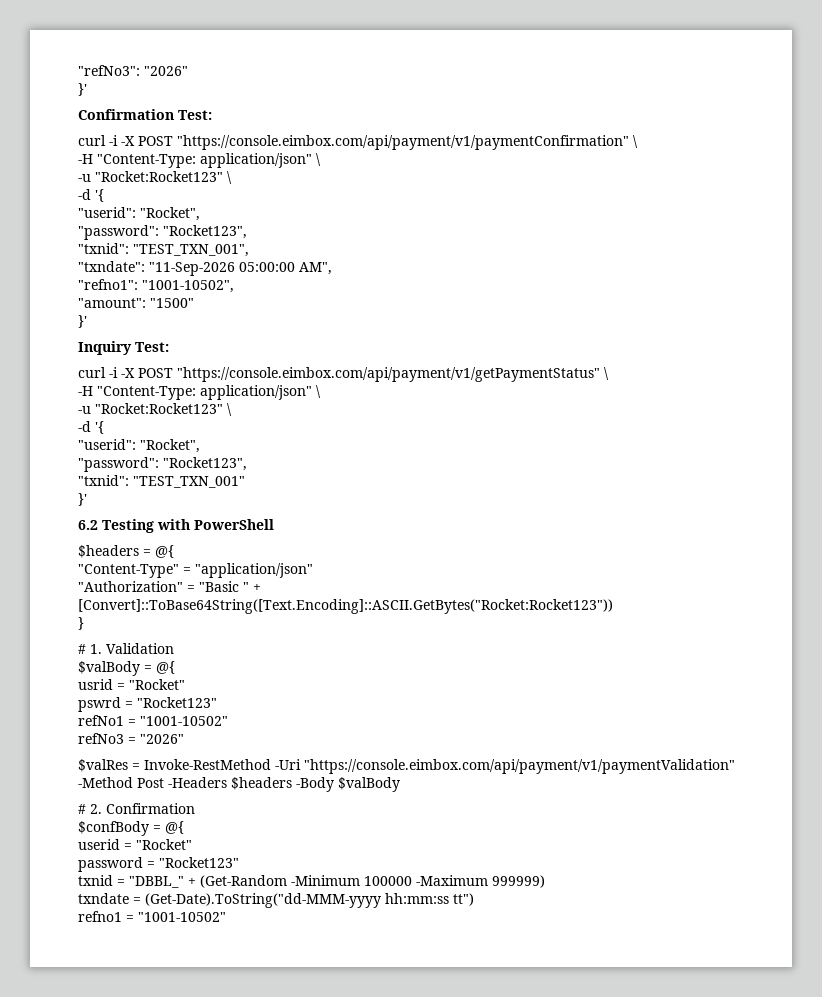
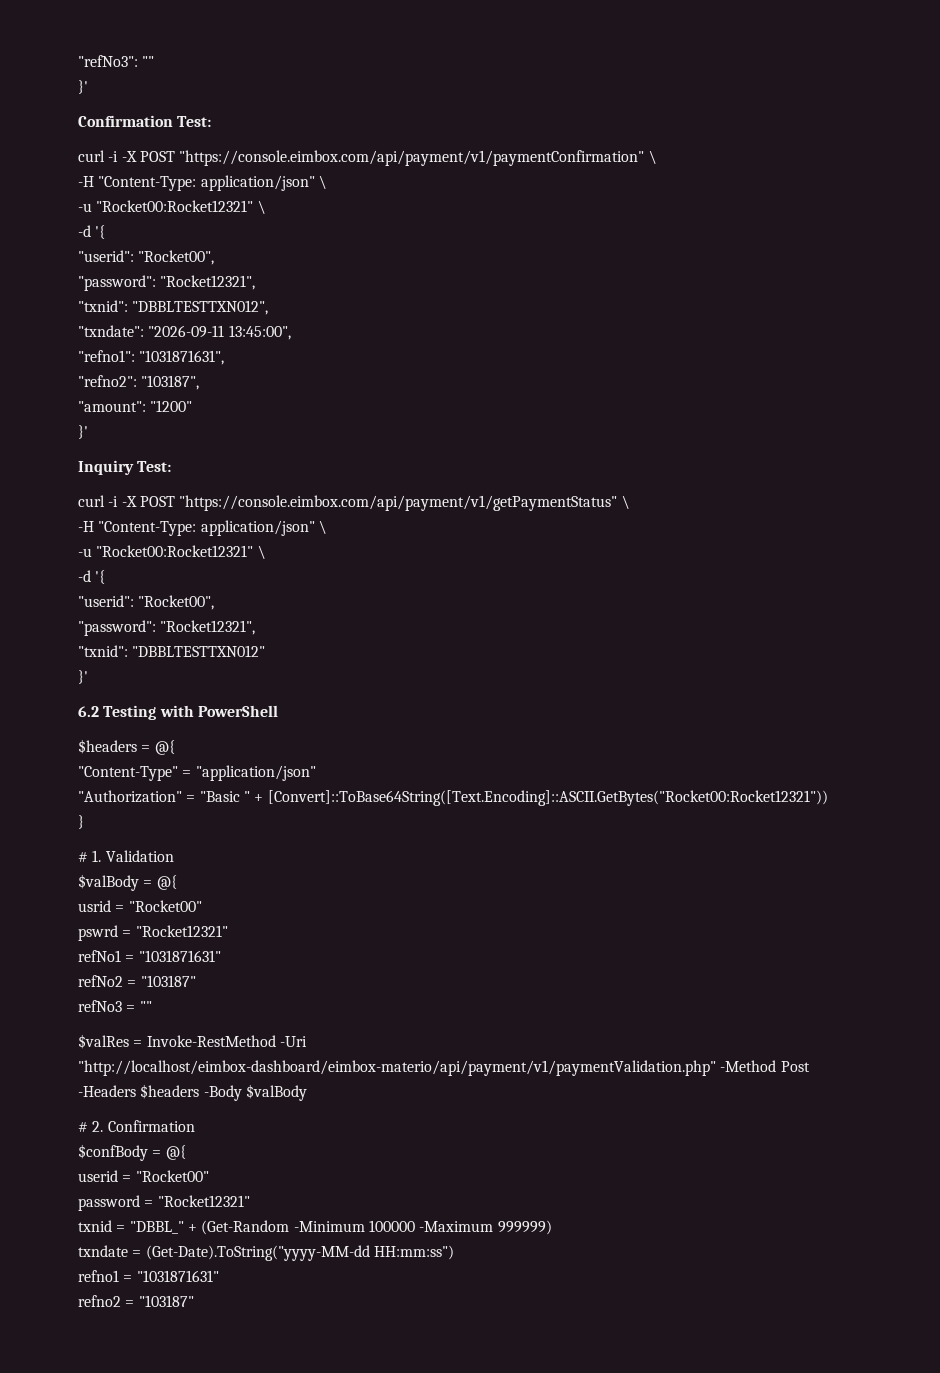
- "refNo3": "2026"
+ "refNo3": ""
  curl -i -X POST "https://console.eimbox.com/api/payment/v1/paymentConfirmation" \
  -H "Content-Type: application/json" \
- -u "Rocket:Rocket123" \
+ -u "Rocket00:Rocket12321" \
  -d '{
- "userid": "Rocket",
- "password": "Rocket123",
- "txnid": "TEST_TXN_001",
+ "userid": "Rocket00",
+ "password": "Rocket12321",
+ "txnid": "DBBLTESTTXN012",
- "txndate": "11-Sep-2026 05:00:00 AM",
- "refno1": "1001-10502",
+ "txndate": "2026-09-11 13:45:00",
+ "refno1": "1031871631",
+ "refno2": "103187",
- "amount": "1500"
+ "amount": "1200"
  curl -i -X POST "https://console.eimbox.com/api/payment/v1/getPaymentStatus" \
  -H "Content-Type: application/json" \
- -u "Rocket:Rocket123" \
+ -u "Rocket00:Rocket12321" \
  -d '{
- "userid": "Rocket",
- "password": "Rocket123",
- "txnid": "TEST_TXN_001"
+ "userid": "Rocket00",
+ "password": "Rocket12321",
+ "txnid": "DBBLTESTTXN012"
- "Authorization" = "Basic " + [Convert]::ToBase64String([Text.Encoding]::ASCII.GetBytes("Rocket:Rocket123"))
+ "Authorization" = "Basic " + [Convert]::ToBase64String([Text.Encoding]::ASCII.GetBytes("Rocket00:Rocket12321"))
- usrid = "Rocket"
+ usrid = "Rocket00"
- pswrd = "Rocket123"
+ pswrd = "Rocket12321"
- refNo1 = "1001-10502"
+ refNo1 = "1031871631"
+ refNo2 = "103187"
- refNo3 = "2026"
+ refNo3 = ""
- $valRes = Invoke-RestMethod -Uri "https://console.eimbox.com/api/payment/v1/paymentValidation" -Method Post -Headers $headers -Body $valBody
+ $valRes = Invoke-RestMethod -Uri "http://localhost/eimbox-dashboard/eimbox-materio/api/payment/v1/paymentValidation.php" -Method Post -Headers $headers -Body $valBody
- userid = "Rocket"
+ userid = "Rocket00"
- password = "Rocket123"
+ password = "Rocket12321"
- txndate = (Get-Date).ToString("dd-MMM-yyyy hh:mm:ss tt")
+ txndate = (Get-Date).ToString("yyyy-MM-dd HH:mm:ss")
- refno1 = "1001-10502"
+ refno1 = "1031871631"
+ refno2 = "103187"

